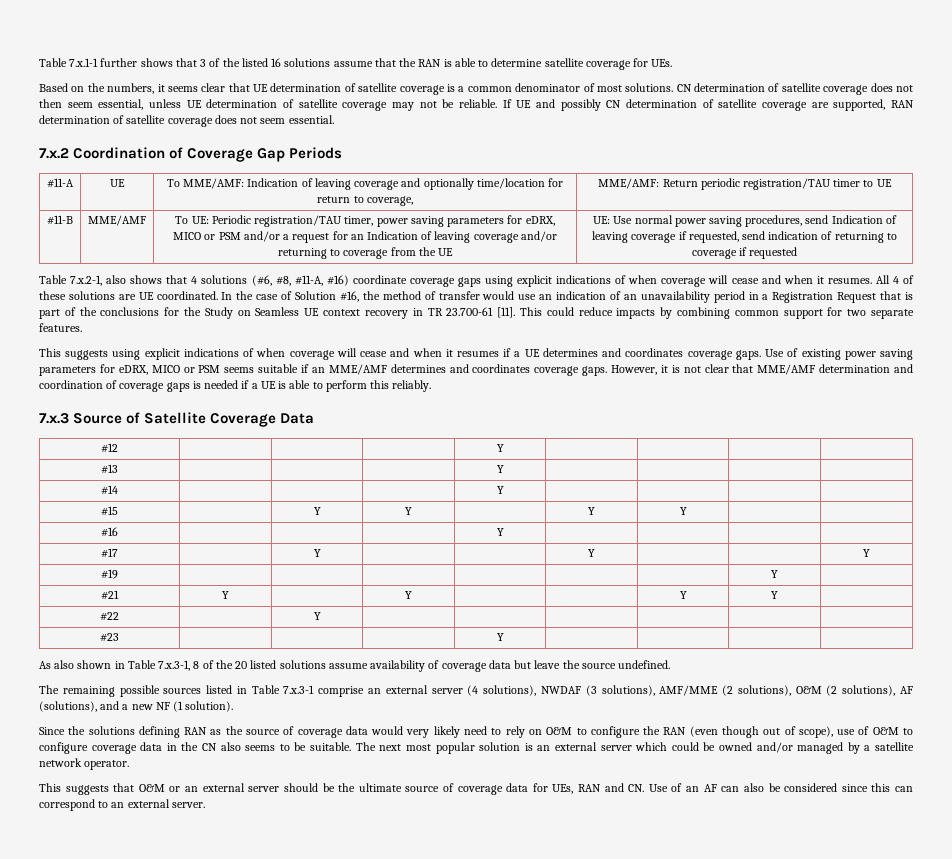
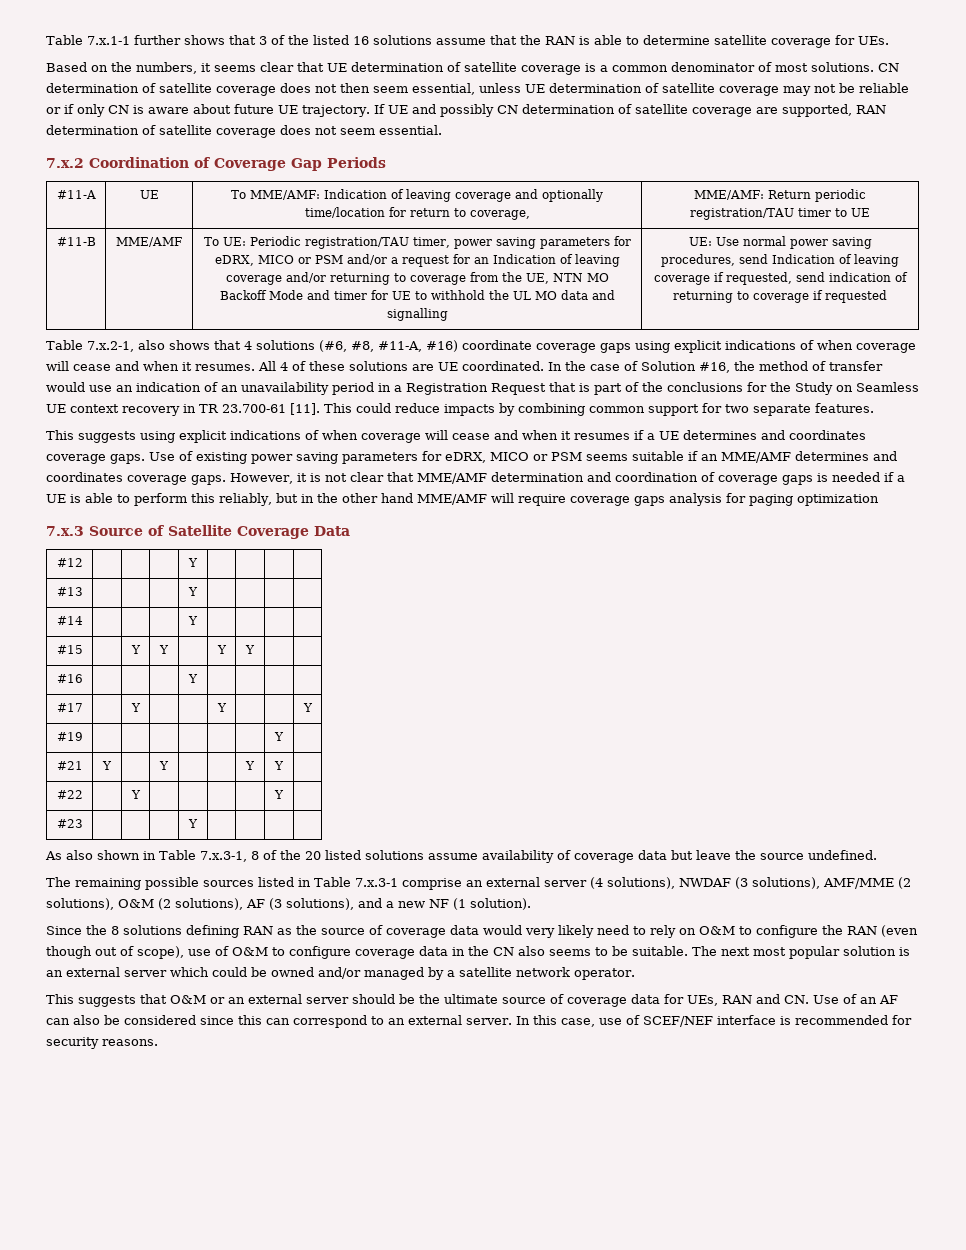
- CN determination of satellite coverage does not then seem essential, unless UE determination of satellite coverage may not be reliable.
+ CN determination of satellite coverage does not then seem essential, unless UE determination of satellite coverage may not be reliable or if only CN is aware about future UE trajectory.
- To UE: Periodic registration/TAU timer, power saving parameters for eDRX, MICO or PSM and/or a request for an Indication of leaving coverage and/or returning to coverage from the UE
+ To UE: Periodic registration/TAU timer, power saving parameters for eDRX, MICO or PSM and/or a request for an Indication of leaving coverage and/or returning to coverage from the UE, NTN MO Backoff Mode and timer for UE to withhold the UL MO data and signalling
- However, it is not clear that MME/AMF determination and coordination of coverage gaps is needed if a UE is able to perform this reliably.
+ However, it is not clear that MME/AMF determination and coordination of coverage gaps is needed if a UE is able to perform this reliably, but in the other hand MME/AMF will require coverage gaps analysis for paging optimization
- #22 | | Y | | | | | |
+ #22 | | Y | | | | | Y |
- The remaining possible sources listed in Table 7.x.3-1 comprise an external server (4 solutions), NWDAF (3 solutions), AMF/MME (2 solutions), O&M (2 solutions), AF (solutions), and a new NF (1 solution).
+ The remaining possible sources listed in Table 7.x.3-1 comprise an external server (4 solutions), NWDAF (3 solutions), AMF/MME (2 solutions), O&M (2 solutions), AF (3 solutions), and a new NF (1 solution).
- Since the solutions defining RAN as the source of coverage data would very likely need to rely on O&M to configure the RAN (even though out of scope), use of O&M to configure coverage data in the CN also seems to be suitable.
+ Since the 8 solutions defining RAN as the source of coverage data would very likely need to rely on O&M to configure the RAN (even though out of scope), use of O&M to configure coverage data in the CN also seems to be suitable.
+ In this case, use of SCEF/NEF interface is recommended for security reasons.

